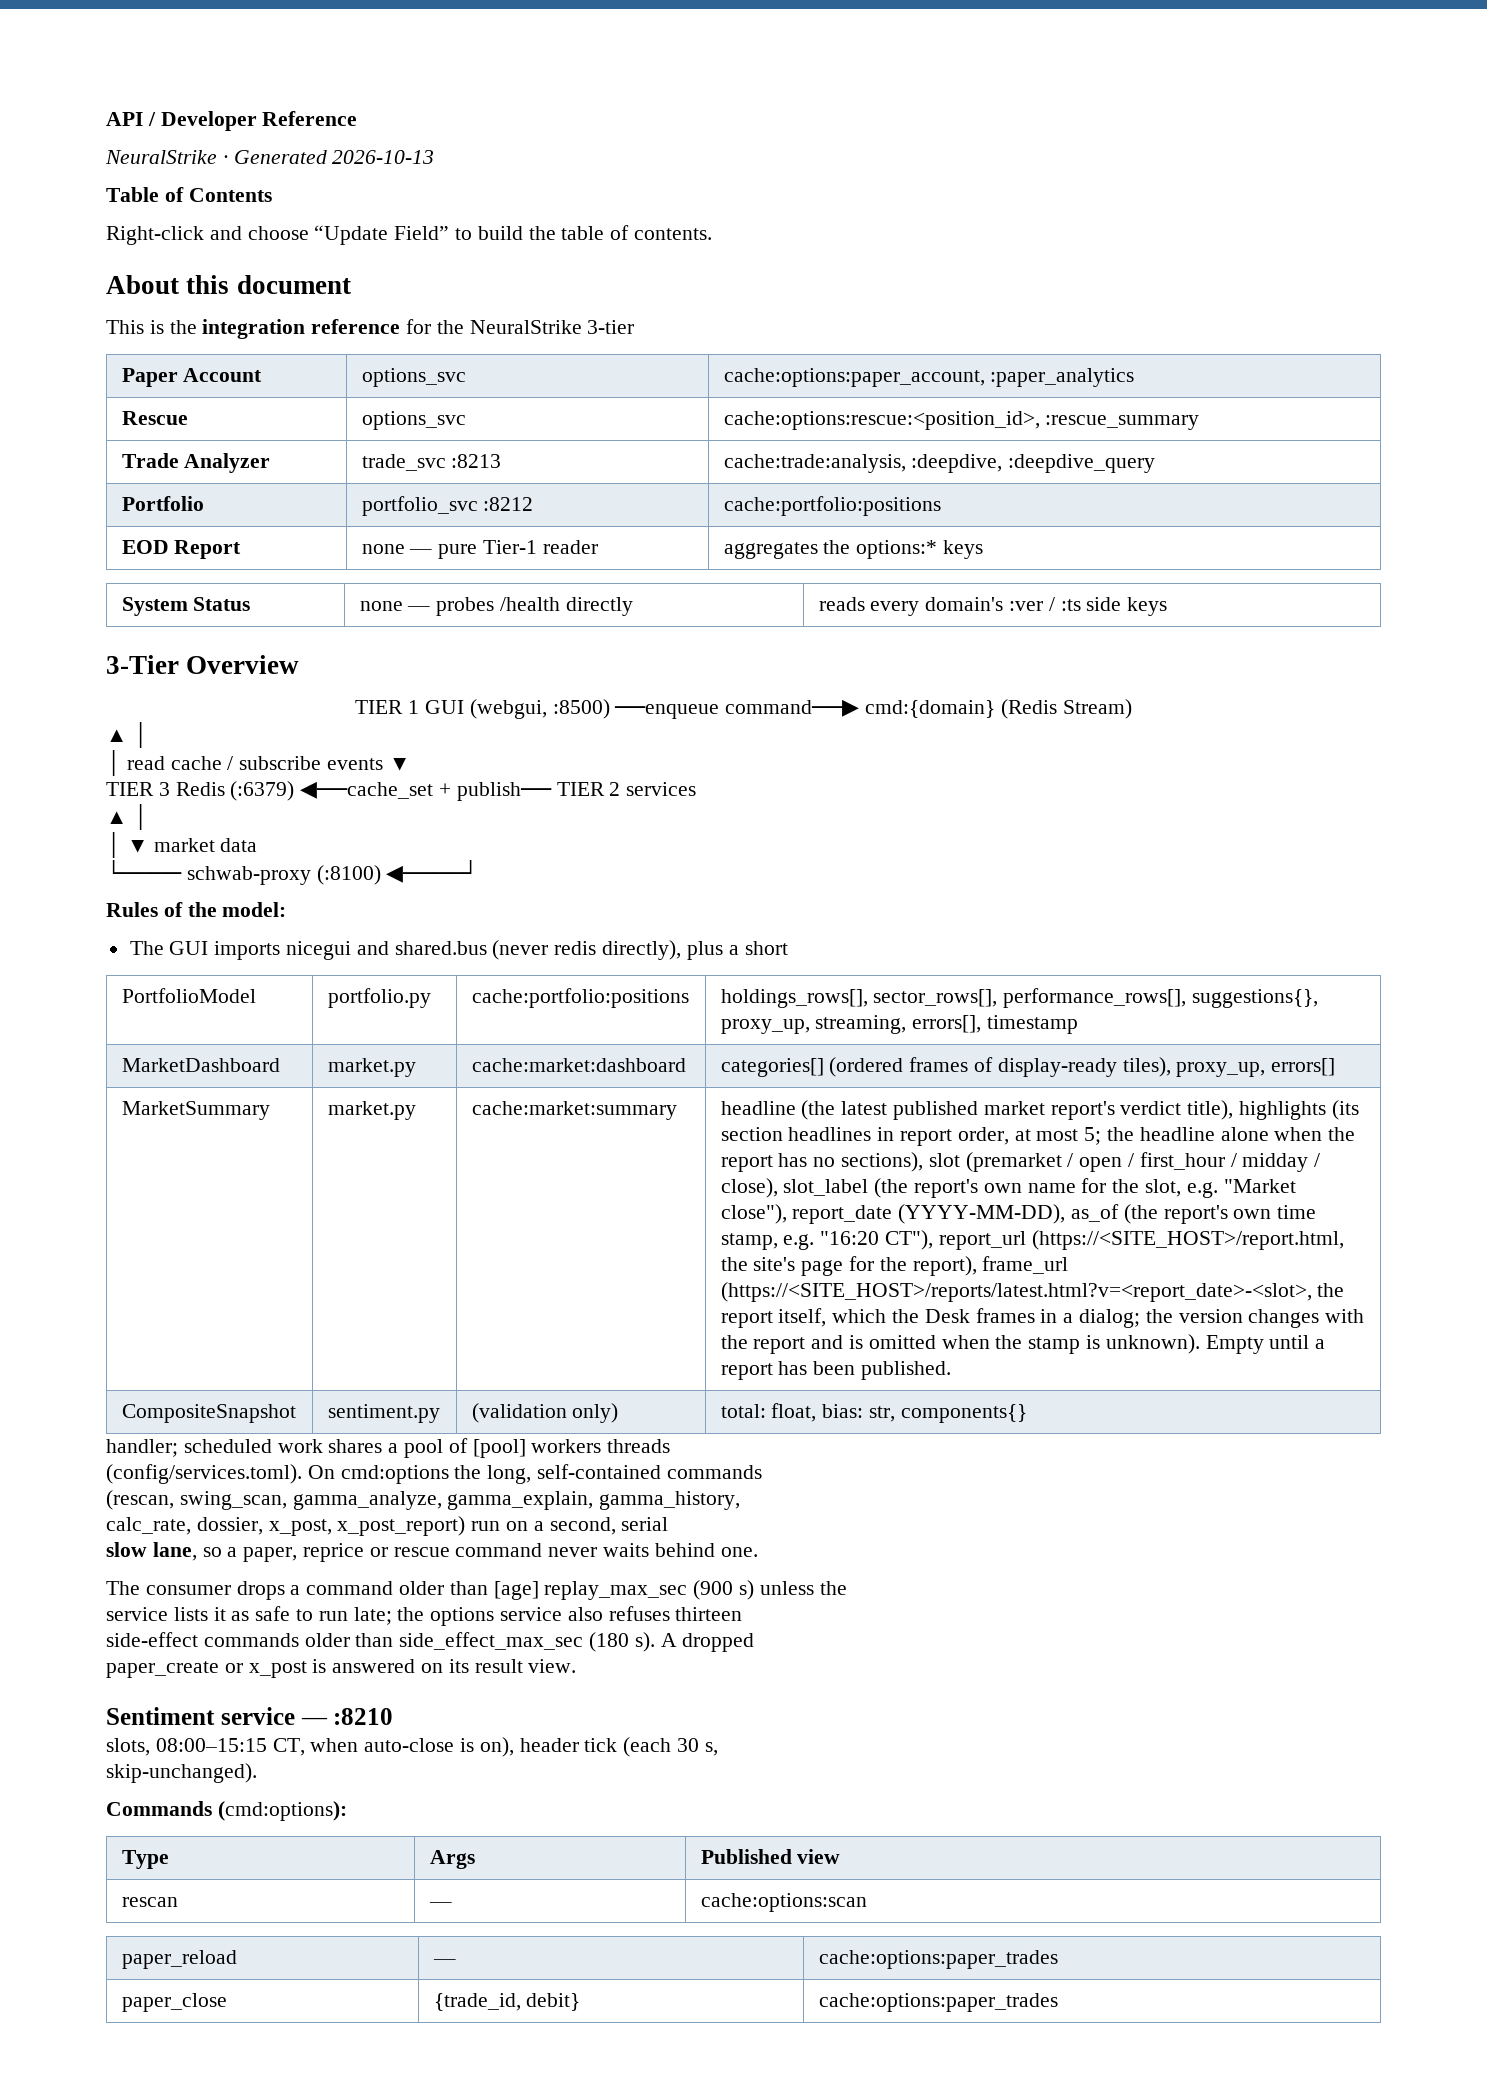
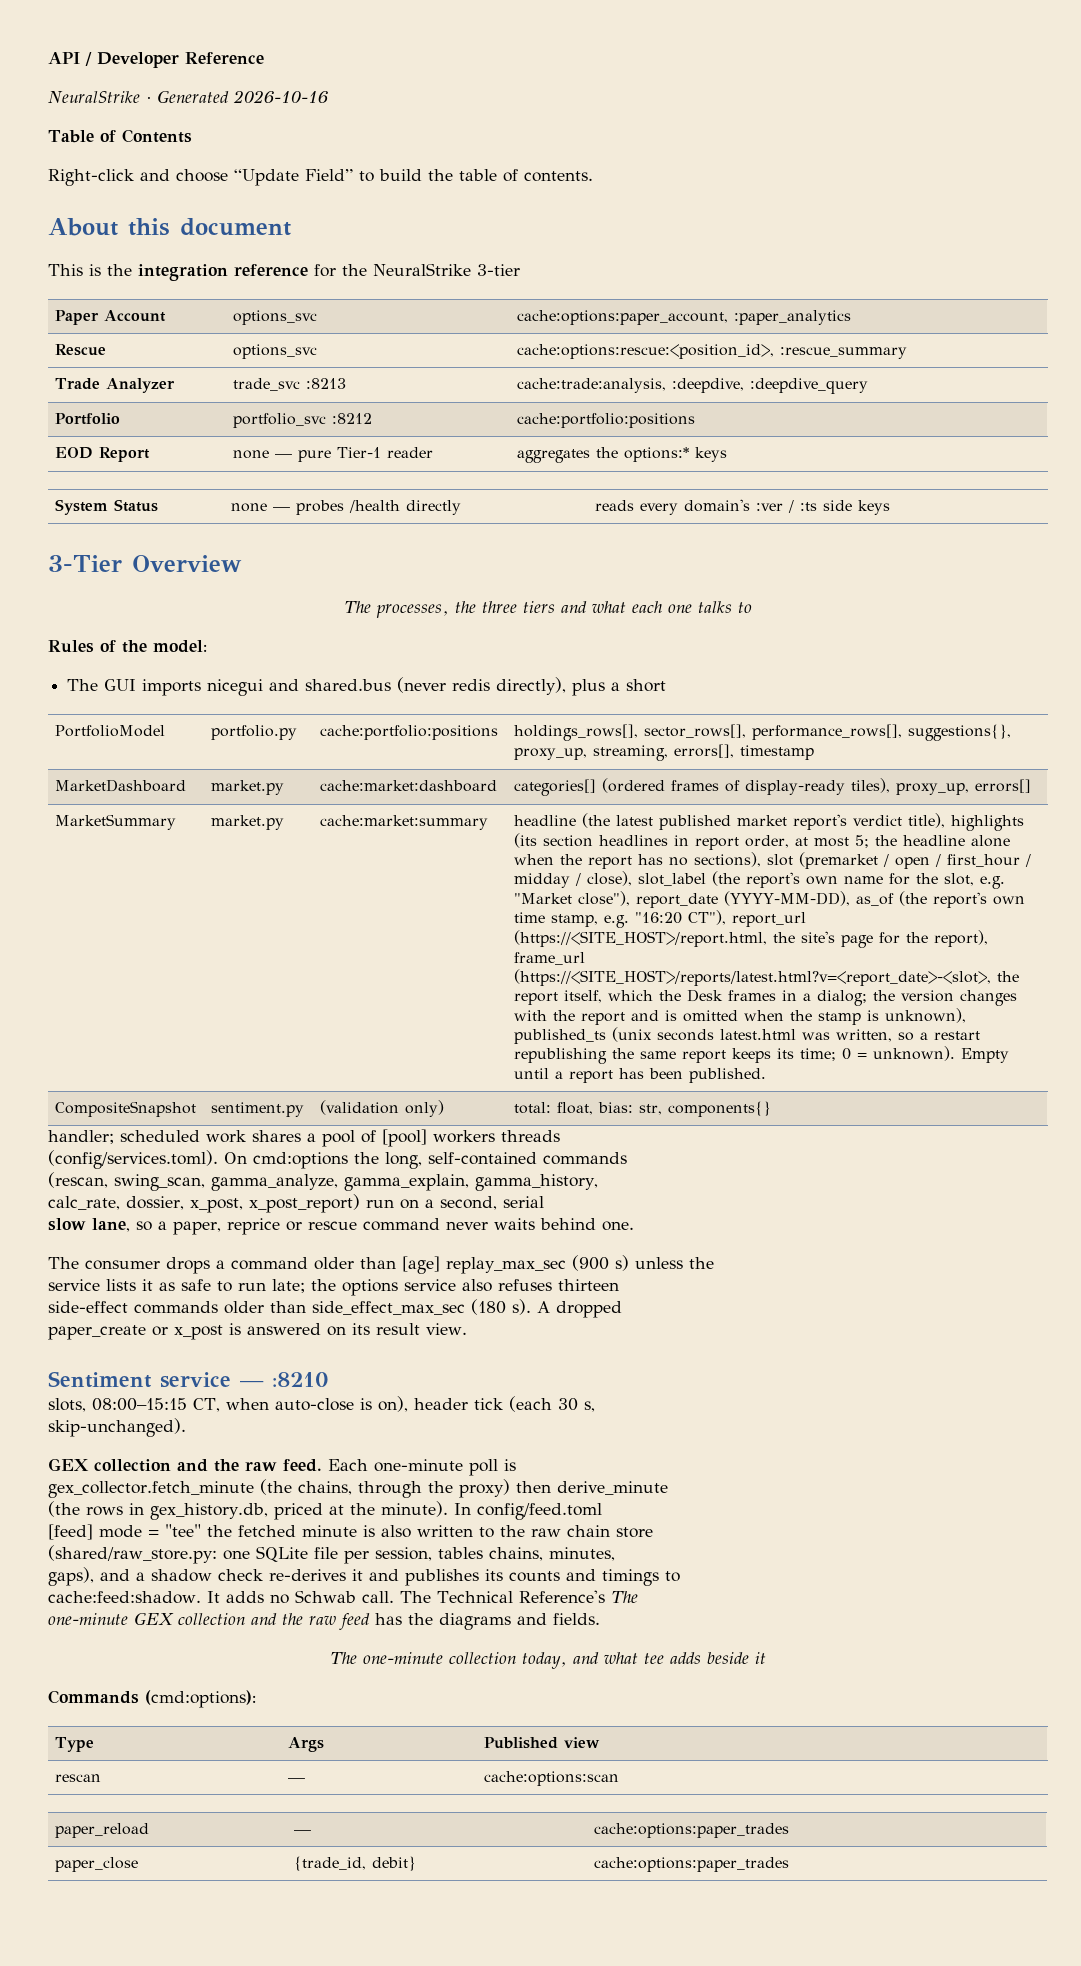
- NeuralStrike · Generated 2026-10-13
+ NeuralStrike · Generated 2026-10-16
- TIER 1 GUI (webgui, :8500) ──enqueue command──▶ cmd:{domain} (Redis Stream)
- ▲ │
- │ read cache / subscribe events ▼
- TIER 3 Redis (:6379) ◀──cache_set + publish── TIER 2 services
- ▲ │
- │ ▼ market data
- └──── schwab-proxy (:8100) ◀────┘
+ The processes, the three tiers and what each one talks to
- the version changes with the report and is omitted when the stamp is unknown).
+ the version changes with the report and is omitted when the stamp is unknown), published_ts (unix seconds latest.html was written, so a restart republishing the same report keeps its time; 0 = unknown).
+ GEX collection and the raw feed. Each one-minute poll is
+ gex_collector.fetch_minute (the chains, through the proxy) then derive_minute
+ (the rows in gex_history.db, priced at the minute). In config/feed.toml
+ [feed] mode = "tee" the fetched minute is also written to the raw chain store
+ (shared/raw_store.py: one SQLite file per session, tables chains, minutes,
+ gaps), and a shadow check re-derives it and publishes its counts and timings to
+ cache:feed:shadow. It adds no Schwab call. The Technical Reference's The
+ one-minute GEX collection and the raw feed has the diagrams and fields.
+ The one-minute collection today, and what tee adds beside it

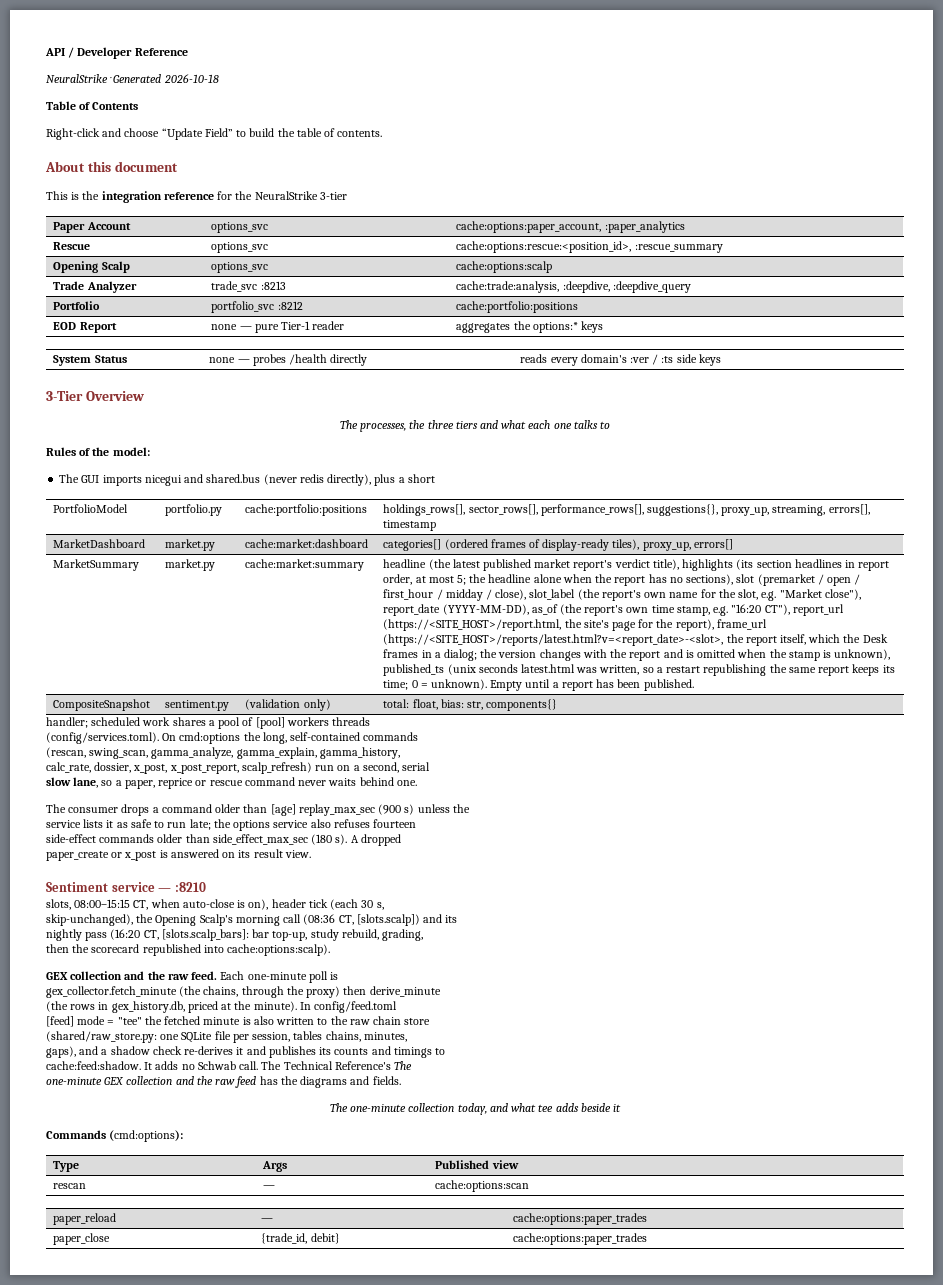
- NeuralStrike · Generated 2026-10-16
+ NeuralStrike · Generated 2026-10-18
+ Opening Scalp | options_svc | cache:options:scalp
- calc_rate, dossier, x_post, x_post_report) run on a second, serial
+ calc_rate, dossier, x_post, x_post_report, scalp_refresh) run on a second, serial
- service lists it as safe to run late; the options service also refuses thirteen
+ service lists it as safe to run late; the options service also refuses fourteen
- skip-unchanged).
+ skip-unchanged), the Opening Scalp's morning call (08:36 CT, [slots.scalp]) and its
+ nightly pass (16:20 CT, [slots.scalp_bars]: bar top-up, study rebuild, grading,
+ then the scorecard republished into cache:options:scalp).

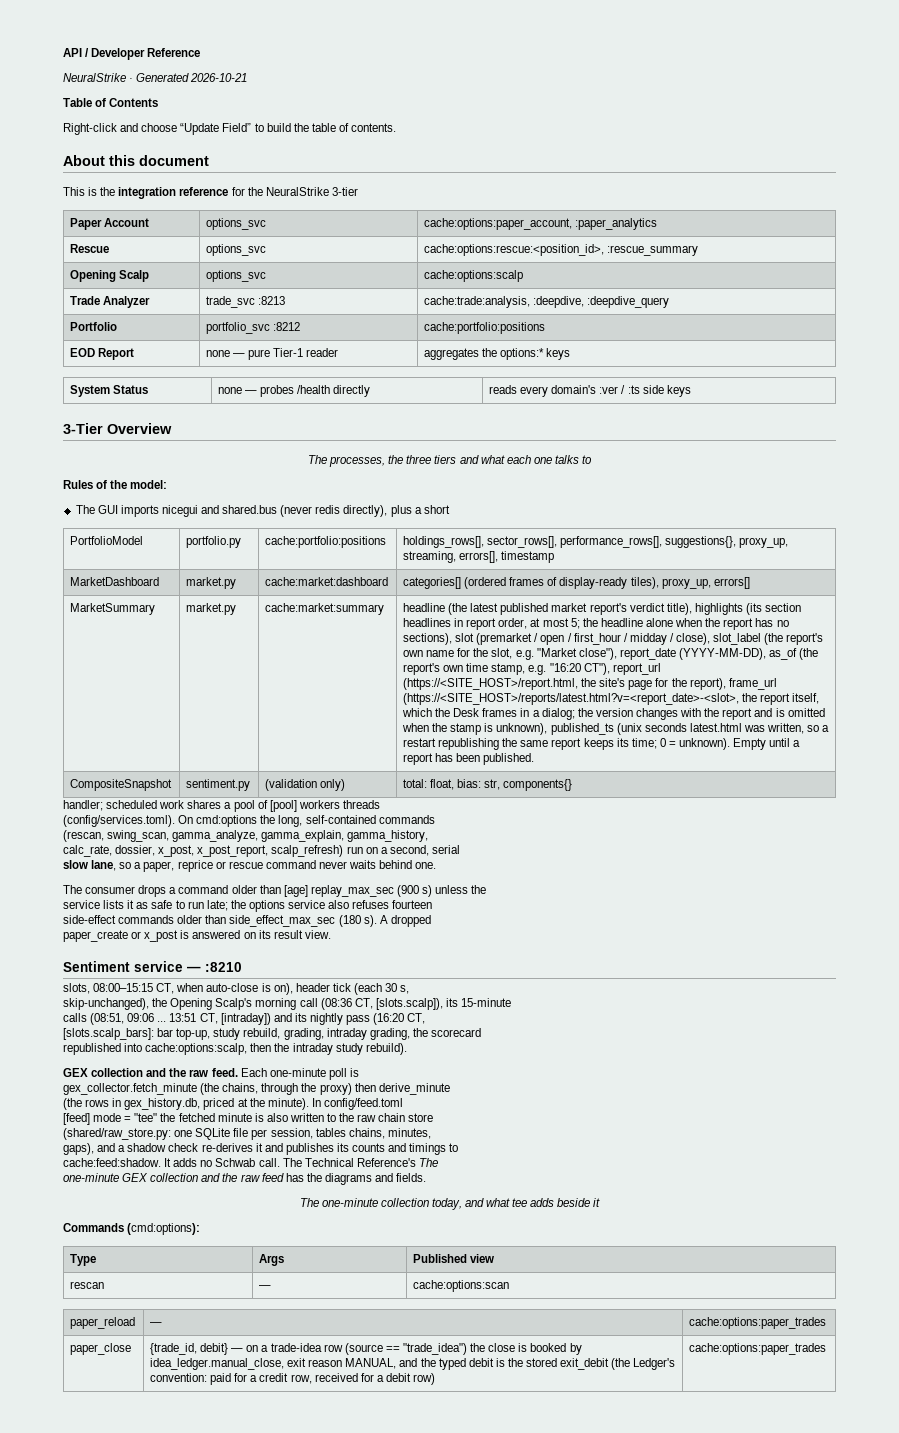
- NeuralStrike · Generated 2026-10-18
+ NeuralStrike · Generated 2026-10-21
- skip-unchanged), the Opening Scalp's morning call (08:36 CT, [slots.scalp]) and its
- nightly pass (16:20 CT, [slots.scalp_bars]: bar top-up, study rebuild, grading,
- then the scorecard republished into cache:options:scalp).
+ skip-unchanged), the Opening Scalp's morning call (08:36 CT, [slots.scalp]), its 15-minute
+ calls (08:51, 09:06 ... 13:51 CT, [intraday]) and its nightly pass (16:20 CT,
+ [slots.scalp_bars]: bar top-up, study rebuild, grading, intraday grading, the scorecard
+ republished into cache:options:scalp, then the intraday study rebuild).
- {trade_id, debit}
+ {trade_id, debit} — on a trade-idea row (source == "trade_idea") the close is booked by idea_ledger.manual_close, exit reason MANUAL, and the typed debit is the stored exit_debit (the Ledger's convention: paid for a credit row, received for a debit row)

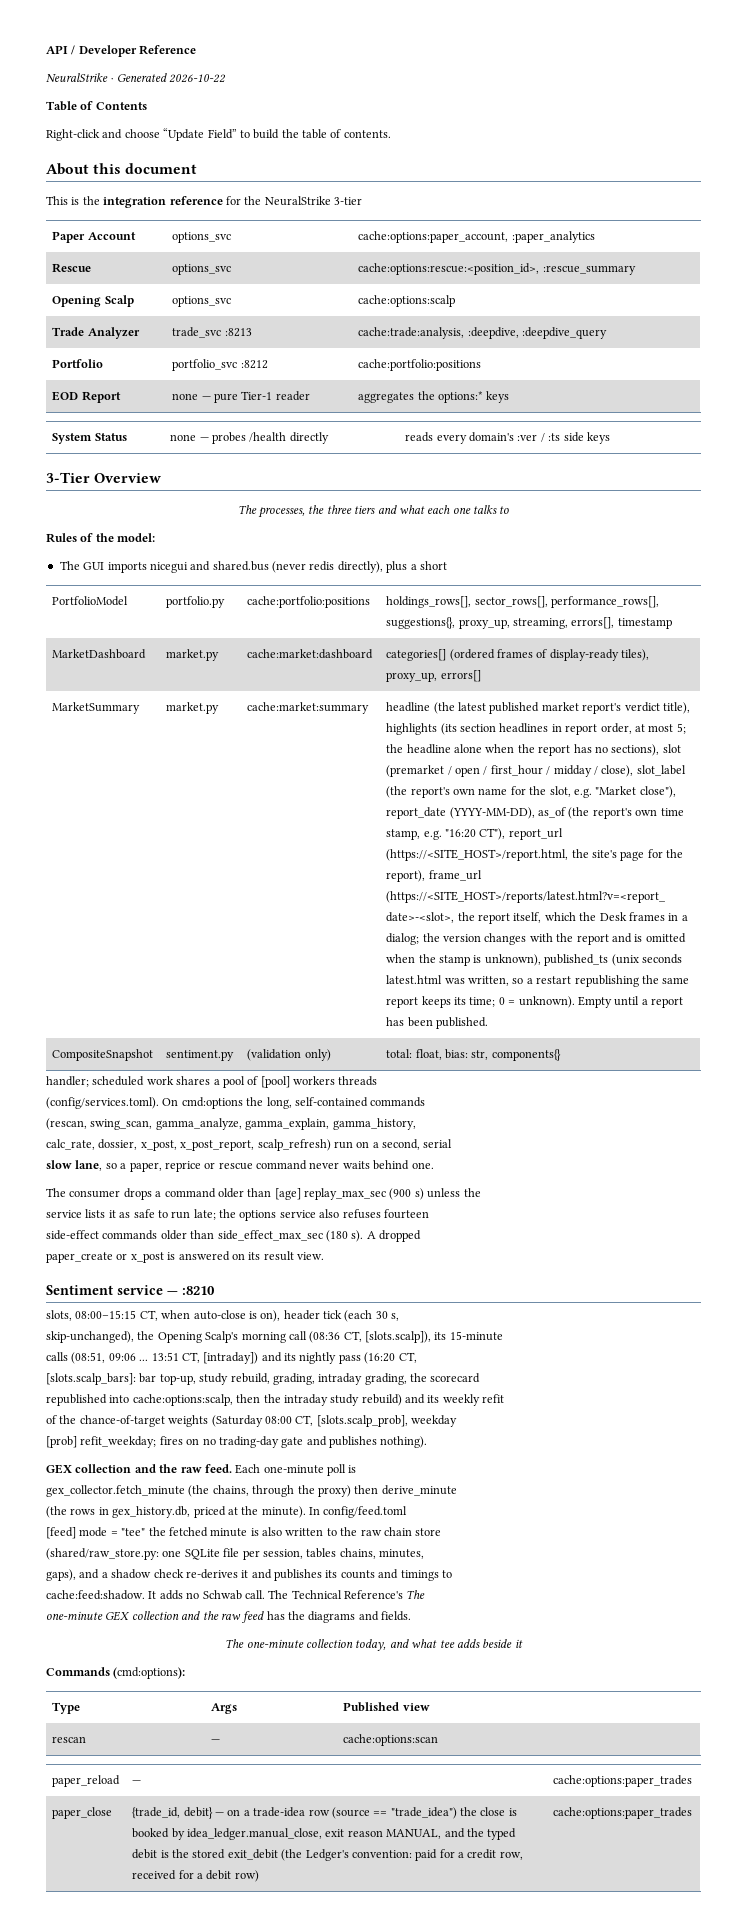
- NeuralStrike · Generated 2026-10-21
+ NeuralStrike · Generated 2026-10-22
- republished into cache:options:scalp, then the intraday study rebuild).
+ republished into cache:options:scalp, then the intraday study rebuild) and its weekly refit
+ of the chance-of-target weights (Saturday 08:00 CT, [slots.scalp_prob], weekday
+ [prob] refit_weekday; fires on no trading-day gate and publishes nothing).

